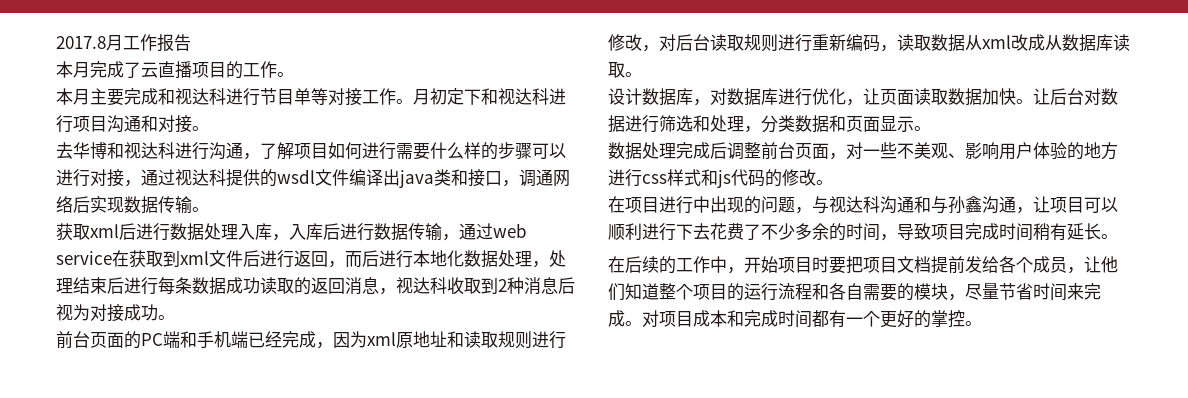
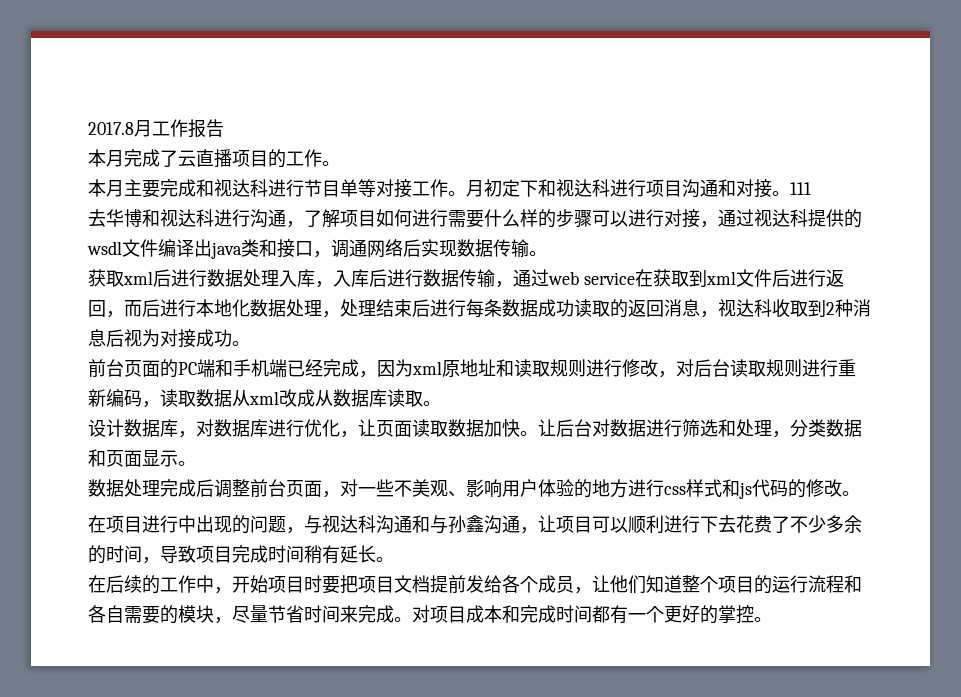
+ 111

